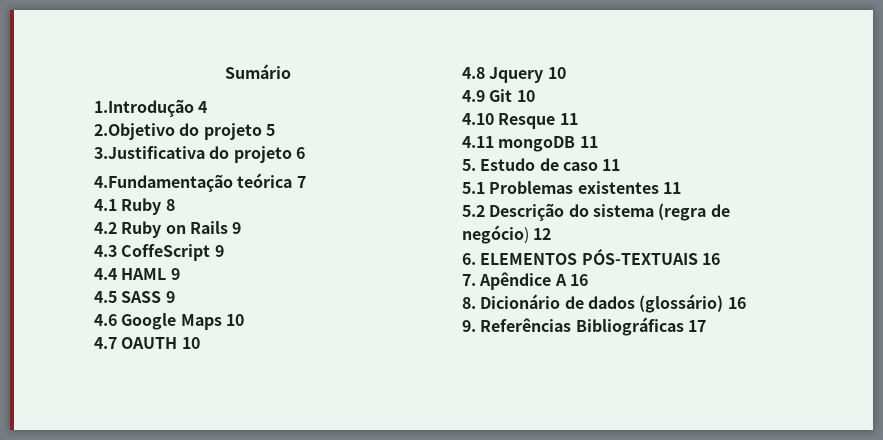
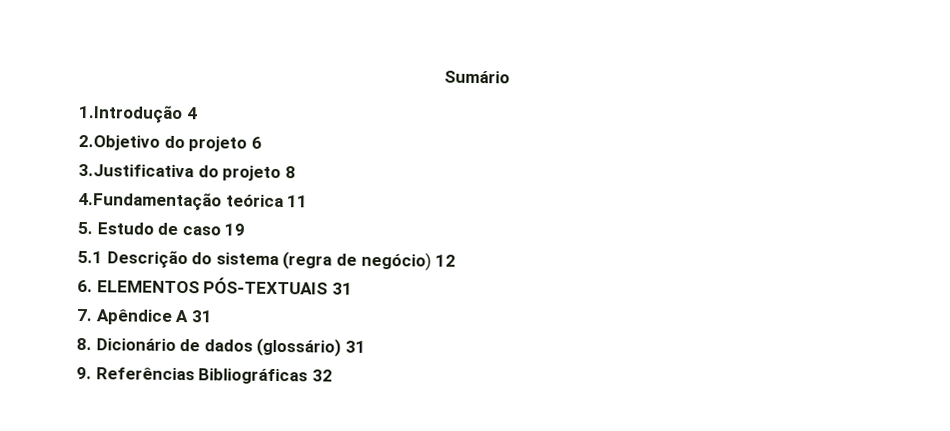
- 2.Objetivo do projeto 5
+ 2.Objetivo do projeto 6
- 3.Justificativa do projeto 6
+ 3.Justificativa do projeto 8
- 4.Fundamentação teórica 7
- 4.1 Ruby 8
- 4.2 Ruby on Rails 9
- 4.3 CoffeScript 9
- 4.4 HAML 9
- 4.5 SASS 9
- 4.6 Google Maps 10
- 4.7 OAUTH 10
- 4.8 Jquery 10
- 4.9 Git 10
- 4.10 Resque 11
- 4.11 mongoDB 11
+ 4.Fundamentação teórica 11
- 5. Estudo de caso 11
+ 5. Estudo de caso 19
- 5.1 Problemas existentes 11
- 5.2 Descrição do sistema (regra de negócio) 12
+ 5.1 Descrição do sistema (regra de negócio) 12
- 6. ELEMENTOS PÓS-TEXTUAIS 16
+ 6. ELEMENTOS PÓS-TEXTUAIS 31
- 7. Apêndice A 16
+ 7. Apêndice A 31
- 8. Dicionário de dados (glossário) 16
+ 8. Dicionário de dados (glossário) 31
- 9. Referências Bibliográficas 17
+ 9. Referências Bibliográficas 32

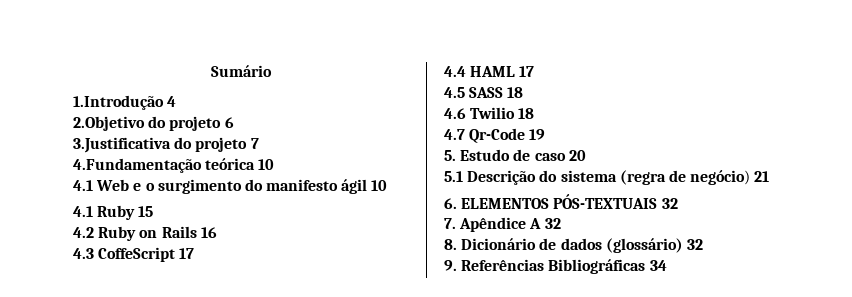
- 3.Justificativa do projeto 8
+ 3.Justificativa do projeto 7
- 4.Fundamentação teórica 11
+ 4.Fundamentação teórica 10
+ 4.1 Web e o surgimento do manifesto ágil 10
+ 4.1 Ruby 15
+ 4.2 Ruby on Rails 16
+ 4.3 CoffeScript 17
+ 4.4 HAML 17
+ 4.5 SASS 18
+ 4.6 Twilio 18
+ 4.7 Qr-Code 19
- 5. Estudo de caso 19
+ 5. Estudo de caso 20
- 5.1 Descrição do sistema (regra de negócio) 12
+ 5.1 Descrição do sistema (regra de negócio) 21
- 6. ELEMENTOS PÓS-TEXTUAIS 31
+ 6. ELEMENTOS PÓS-TEXTUAIS 32
- 7. Apêndice A 31
+ 7. Apêndice A 32
- 8. Dicionário de dados (glossário) 31
+ 8. Dicionário de dados (glossário) 32
- 9. Referências Bibliográficas 32
+ 9. Referências Bibliográficas 34

